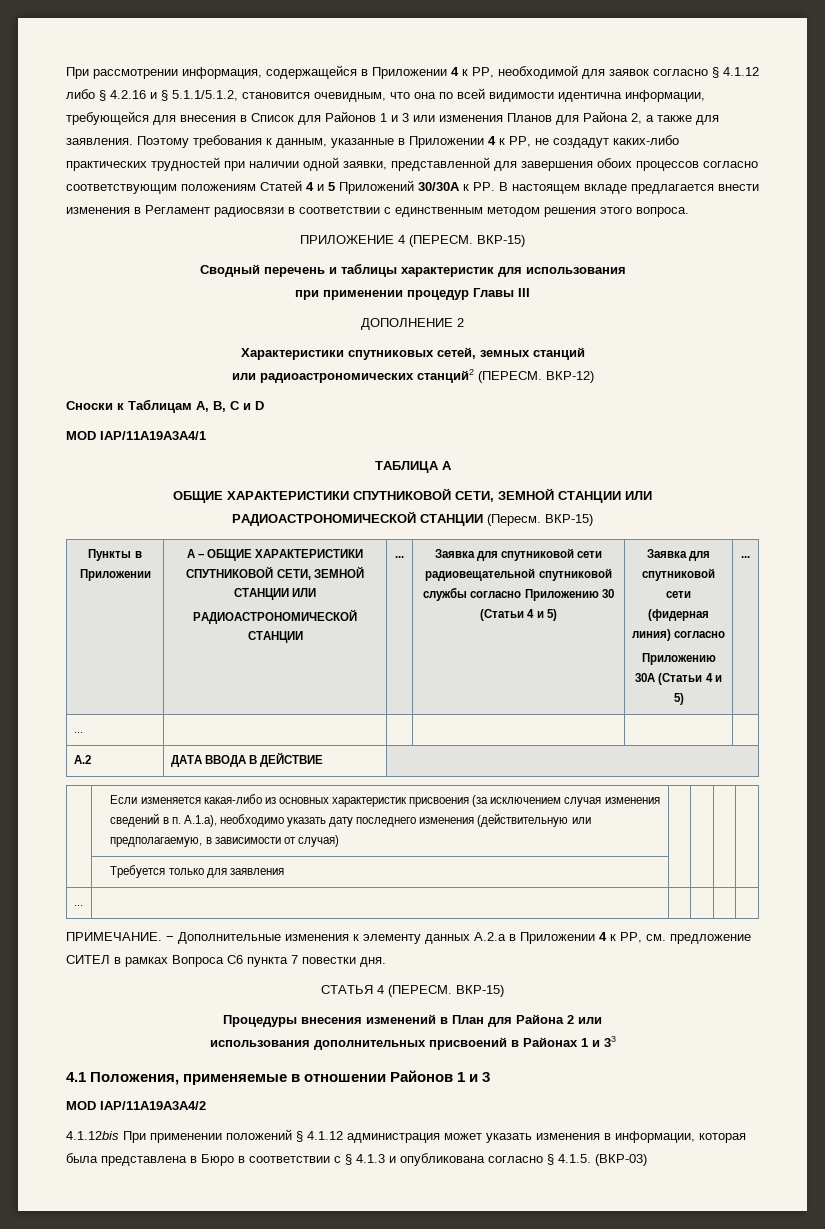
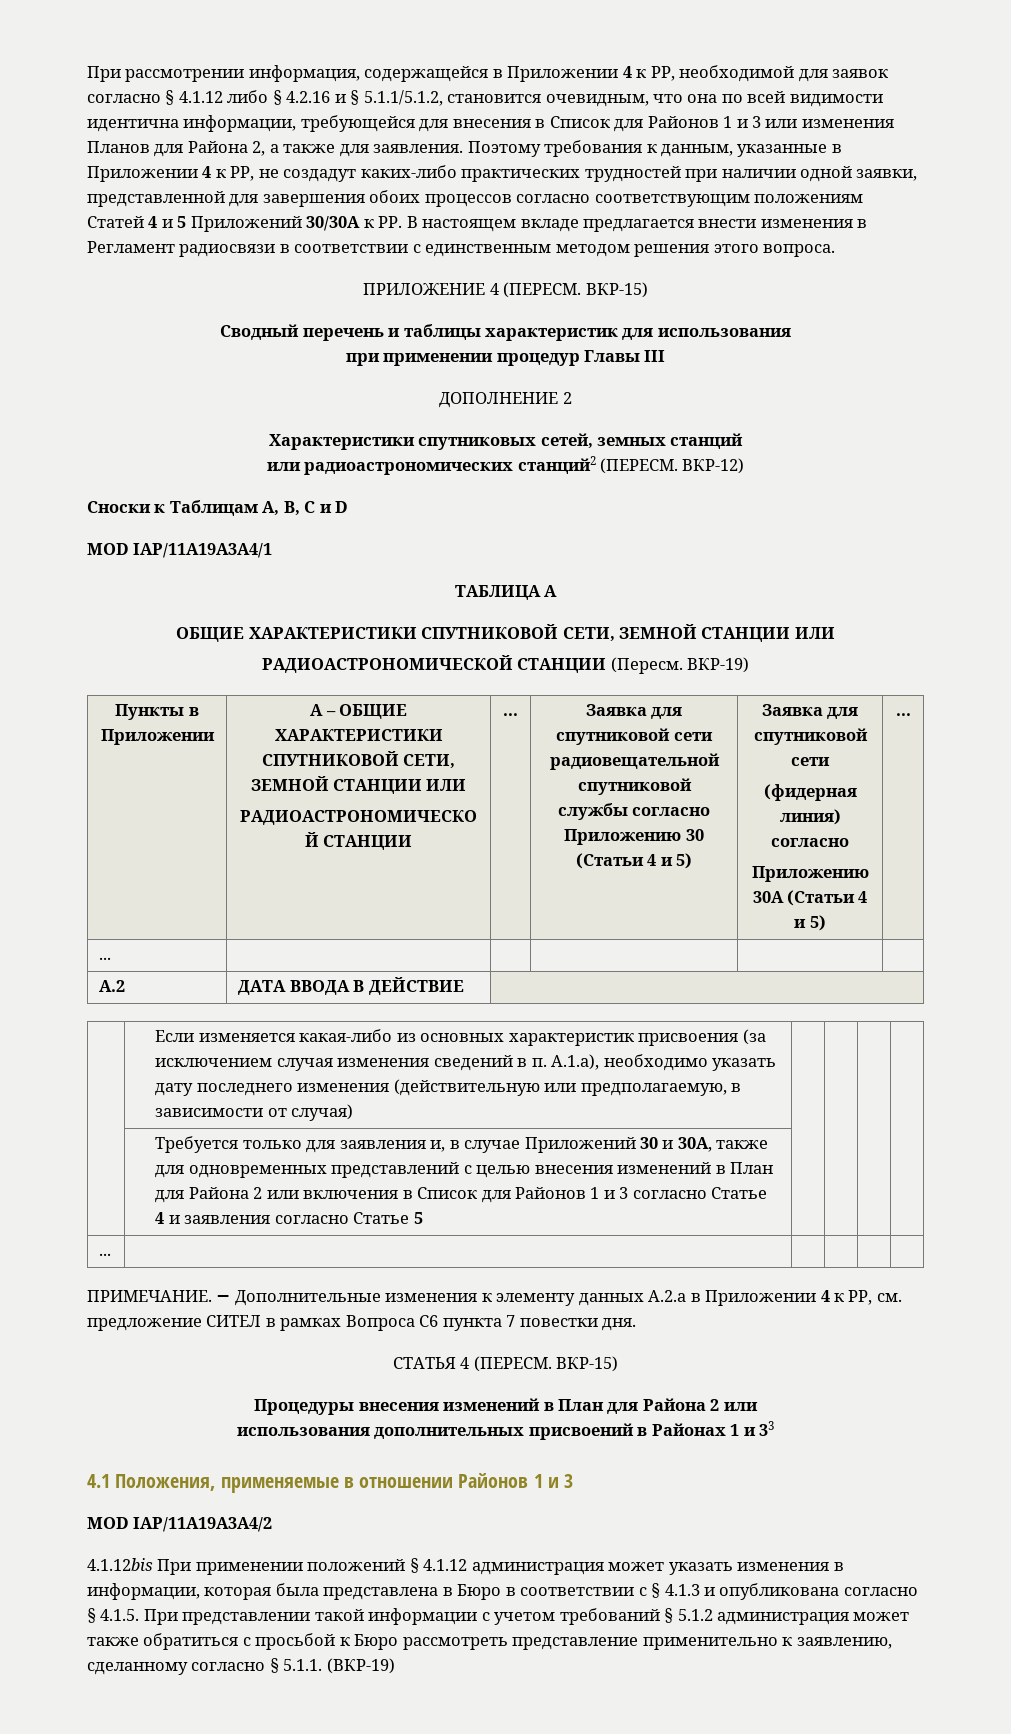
- РАДИОАСТРОНОМИЧЕСКОЙ СТАНЦИИ (Пересм. ВКР-15)
+ РАДИОАСТРОНОМИЧЕСКОЙ СТАНЦИИ (Пересм. ВКР-19)
- Требуется только для заявления
+ Требуется только для заявления и, в случае Приложений 30 и 30A, также для одновременных представлений с целью внесения изменений в План для Района 2 или включения в Список для Районов 1 и 3 согласно Статье 4 и заявления согласно Статье 5
- 4.1.12bis При применении положений § 4.1.12 администрация может указать изменения в информации, которая была представлена в Бюро в соответствии с § 4.1.3 и опубликована согласно § 4.1.5. (ВКР-03)
+ 4.1.12bis При применении положений § 4.1.12 администрация может указать изменения в информации, которая была представлена в Бюро в соответствии с § 4.1.3 и опубликована согласно § 4.1.5. При представлении такой информации с учетом требований § 5.1.2 администрация может также обратиться с просьбой к Бюро рассмотреть представление применительно к заявлению, сделанному согласно § 5.1.1. (ВКР-19)

